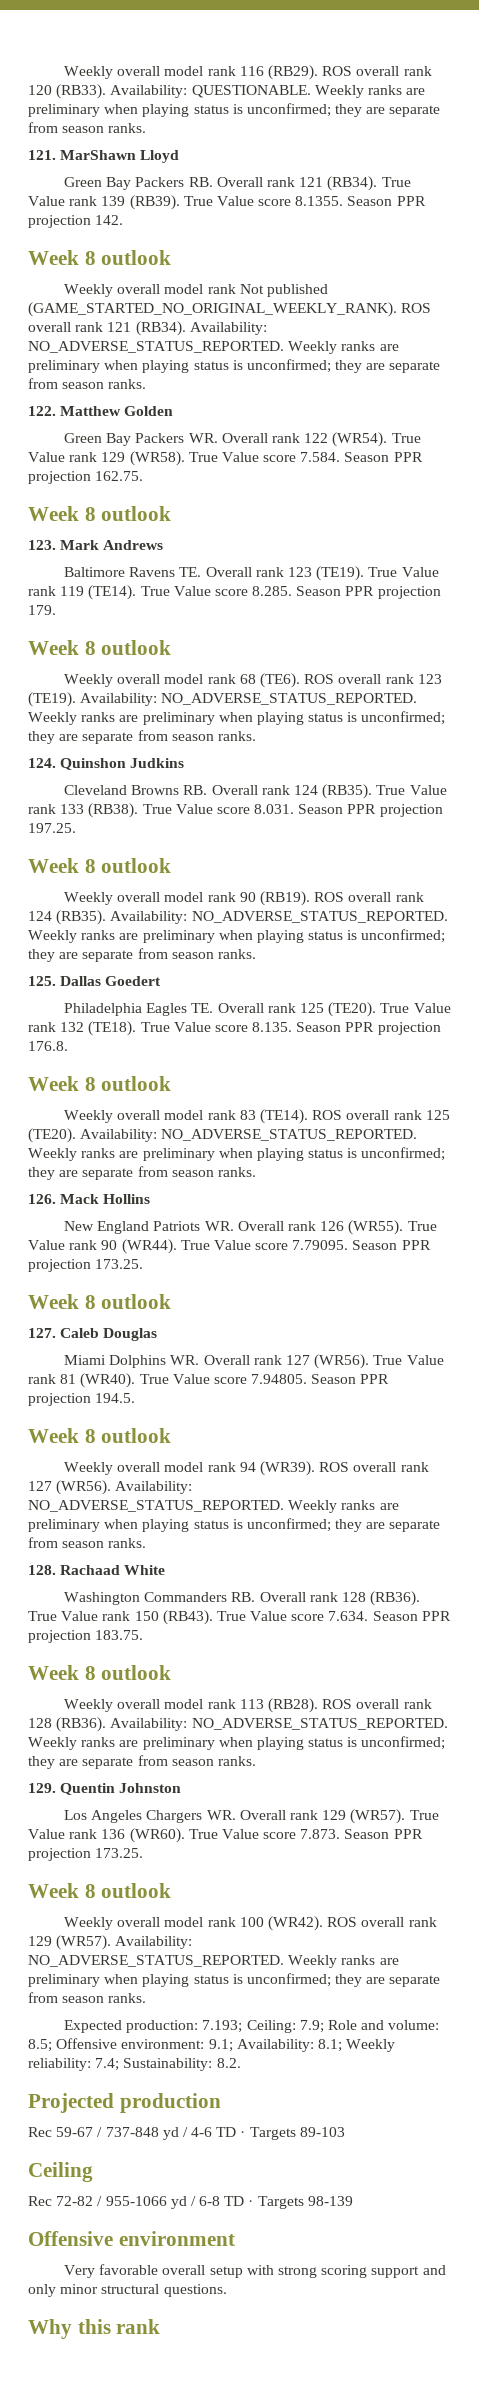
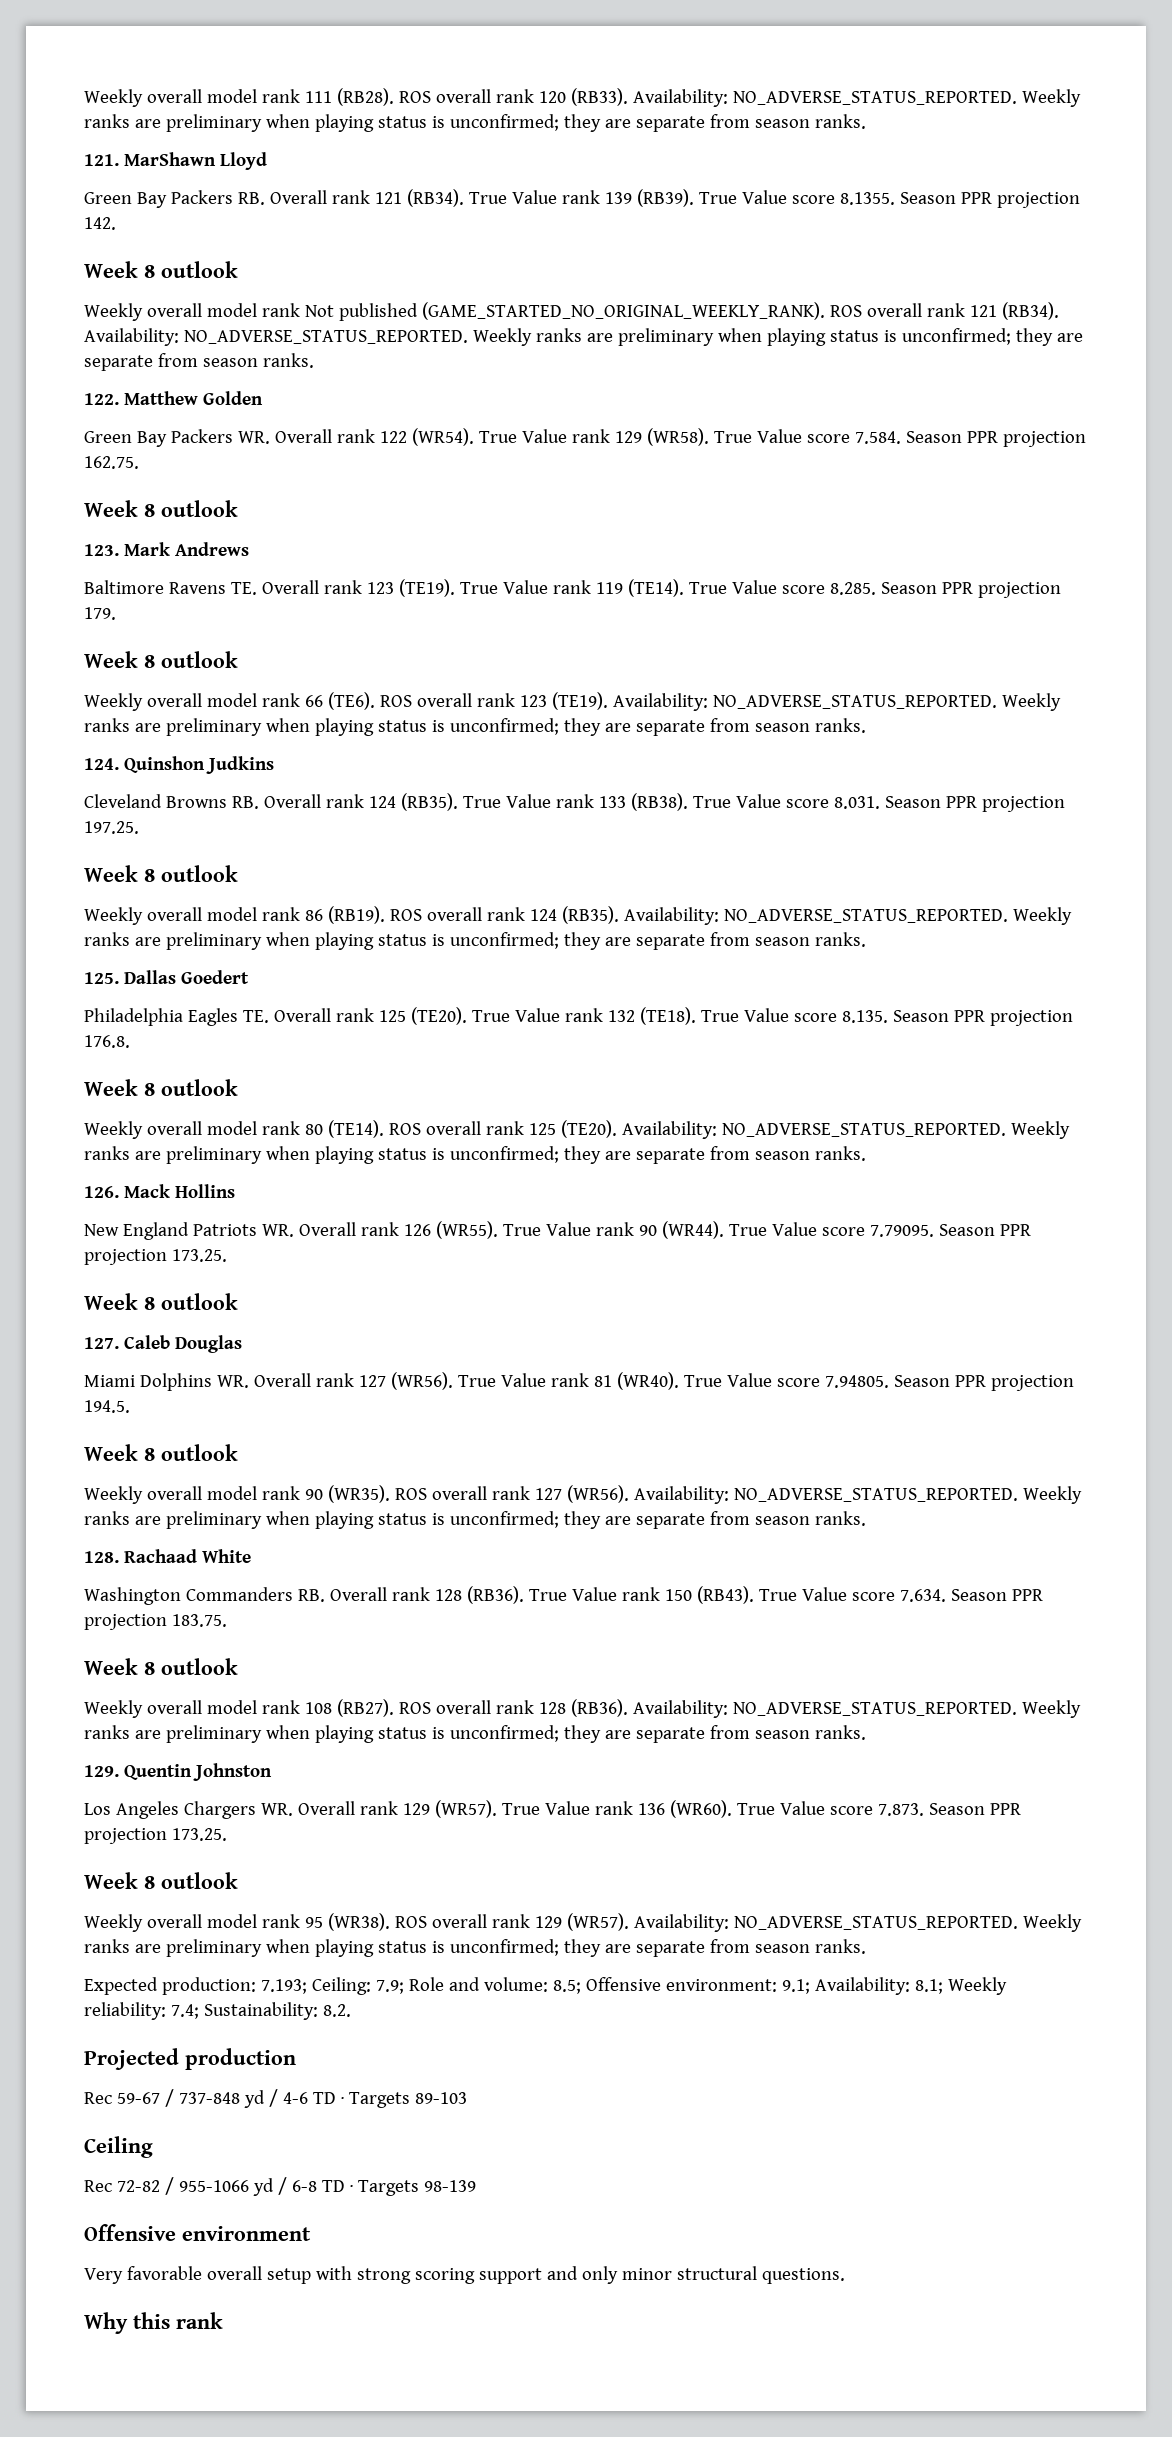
- Weekly overall model rank 116 (RB29).
+ Weekly overall model rank 111 (RB28).
- ROS overall rank 120 (RB33). Availability: QUESTIONABLE.
+ ROS overall rank 120 (RB33). Availability: NO_ADVERSE_STATUS_REPORTED.
- Weekly overall model rank 68 (TE6).
+ Weekly overall model rank 66 (TE6).
- Weekly overall model rank 90 (RB19).
+ Weekly overall model rank 86 (RB19).
- Weekly overall model rank 83 (TE14).
+ Weekly overall model rank 80 (TE14).
- Weekly overall model rank 94 (WR39).
+ Weekly overall model rank 90 (WR35).
- Weekly overall model rank 113 (RB28).
+ Weekly overall model rank 108 (RB27).
- Weekly overall model rank 100 (WR42).
+ Weekly overall model rank 95 (WR38).

